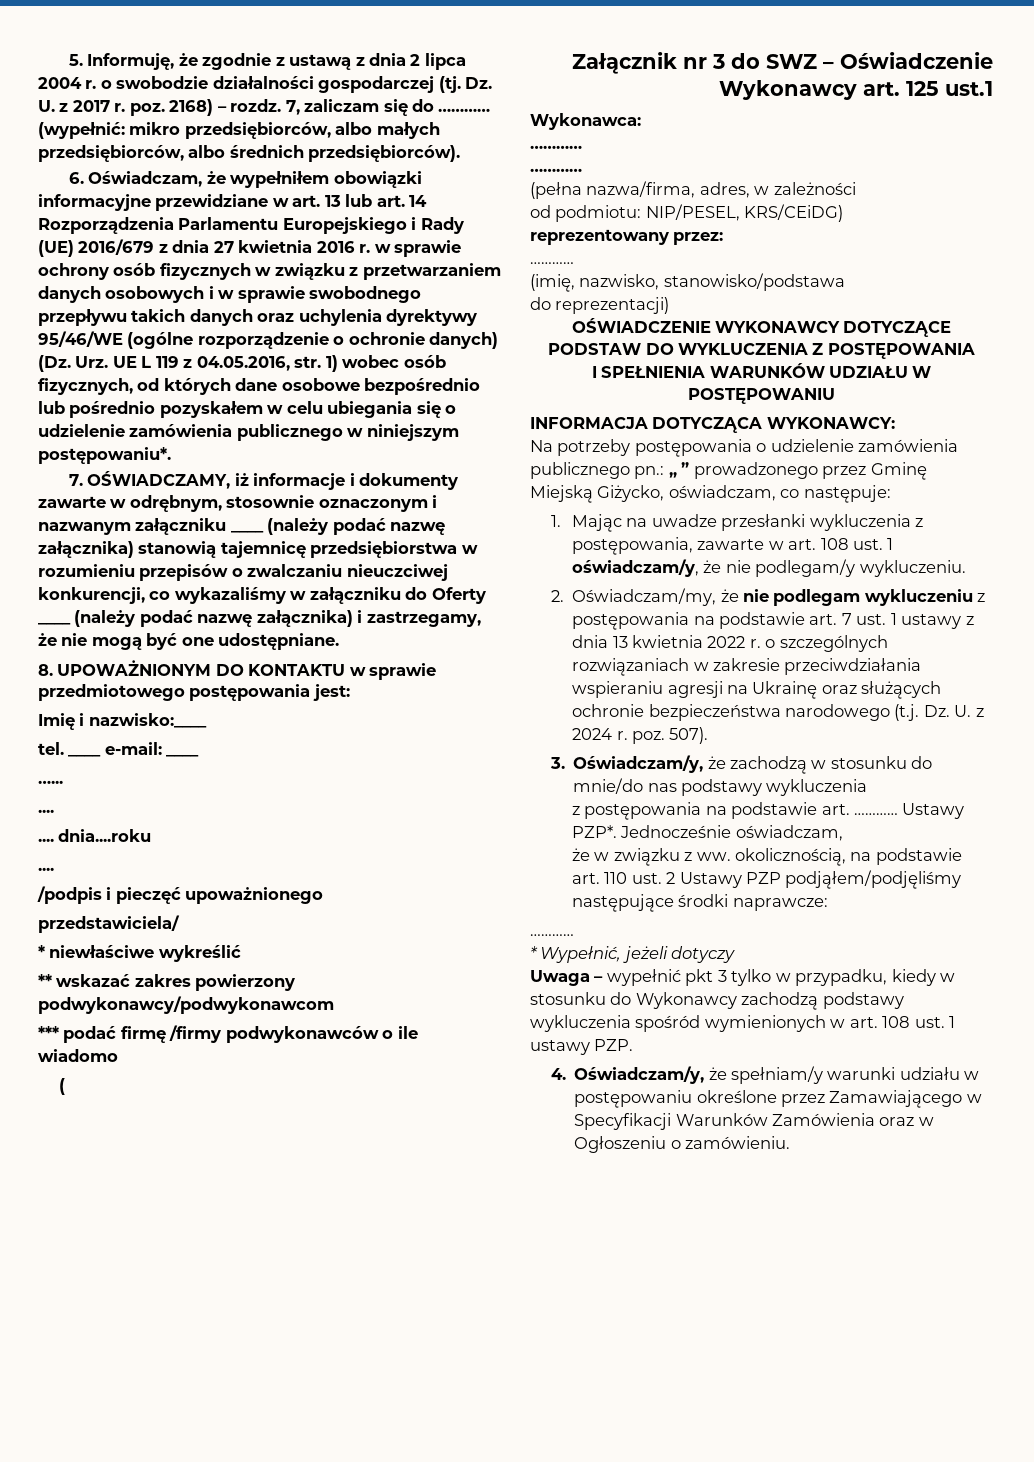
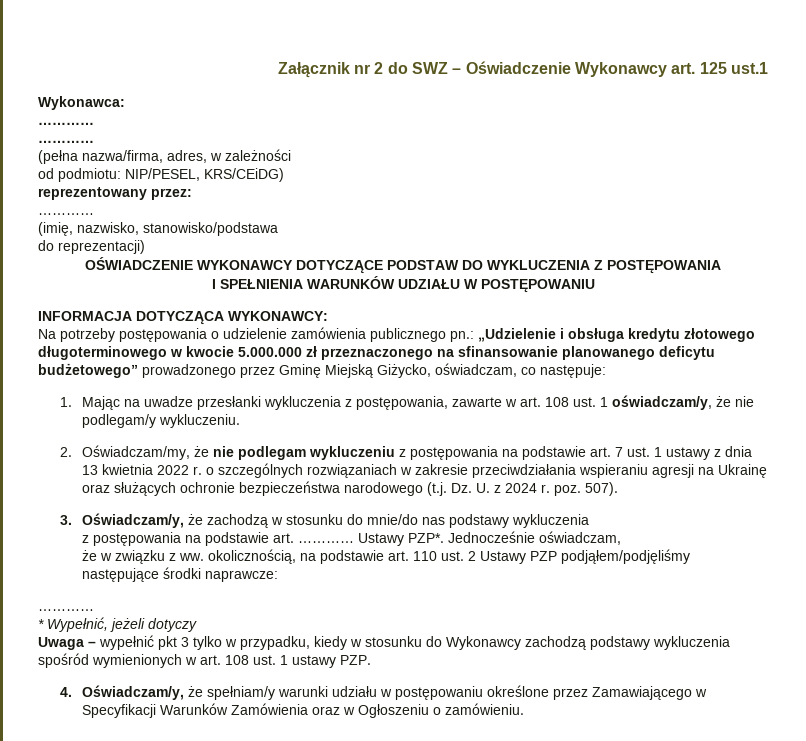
- 5. Informuję, że zgodnie z ustawą z dnia 2 lipca 2004 r. o swobodzie działalności gospodarczej (tj. Dz. U. z 2017 r. poz. 2168) – rozdz. 7, zaliczam się do ………… (wypełnić: mikro przedsiębiorców, albo małych przedsiębiorców, albo średnich przedsiębiorców).
- 6. Oświadczam, że wypełniłem obowiązki informacyjne przewidziane w art. 13 lub art. 14 Rozporządzenia Parlamentu Europejskiego i Rady (UE) 2016/679 z dnia 27 kwietnia 2016 r. w sprawie ochrony osób fizycznych w związku z przetwarzaniem danych osobowych i w sprawie swobodnego przepływu takich danych oraz uchylenia dyrektywy 95/46/WE (ogólne rozporządzenie o ochronie danych) (Dz. Urz. UE L 119 z 04.05.2016, str. 1) wobec osób fizycznych, od których dane osobowe bezpośrednio lub pośrednio pozyskałem w celu ubiegania się o udzielenie zamówienia publicznego w niniejszym postępowaniu*.
- 7. OŚWIADCZAMY, iż informacje i dokumenty zawarte w odrębnym, stosownie oznaczonym i nazwanym załączniku ____ (należy podać nazwę załącznika) stanowią tajemnicę przedsiębiorstwa w rozumieniu przepisów o zwalczaniu nieuczciwej konkurencji, co wykazaliśmy w załączniku do Oferty ____ (należy podać nazwę załącznika) i zastrzegamy, że nie mogą być one udostępniane.
- 8. UPOWAŻNIONYM DO KONTAKTU w sprawie przedmiotowego postępowania jest:
- Imię i nazwisko:____
- tel. ____ e-mail: ____
- …...
- ....
- .... dnia....roku
- ....
- /podpis i pieczęć upoważnionego
- przedstawiciela/
- * niewłaściwe wykreślić
- ** wskazać zakres powierzony podwykonawcy/podwykonawcom
- *** podać firmę /firmy podwykonawców o ile wiadomo
- (
- Załącznik nr 3 do SWZ – Oświadczenie Wykonawcy art. 125 ust.1
+ Załącznik nr 2 do SWZ – Oświadczenie Wykonawcy art. 125 ust.1
- Na potrzeby postępowania o udzielenie zamówienia publicznego pn.: „ ” prowadzonego przez Gminę Miejską Giżycko, oświadczam, co następuje:
+ Na potrzeby postępowania o udzielenie zamówienia publicznego pn.: „Udzielenie i obsługa kredytu złotowego długoterminowego w kwocie 5.000.000 zł przeznaczonego na sfinansowanie planowanego deficytu budżetowego” prowadzonego przez Gminę Miejską Giżycko, oświadczam, co następuje:

